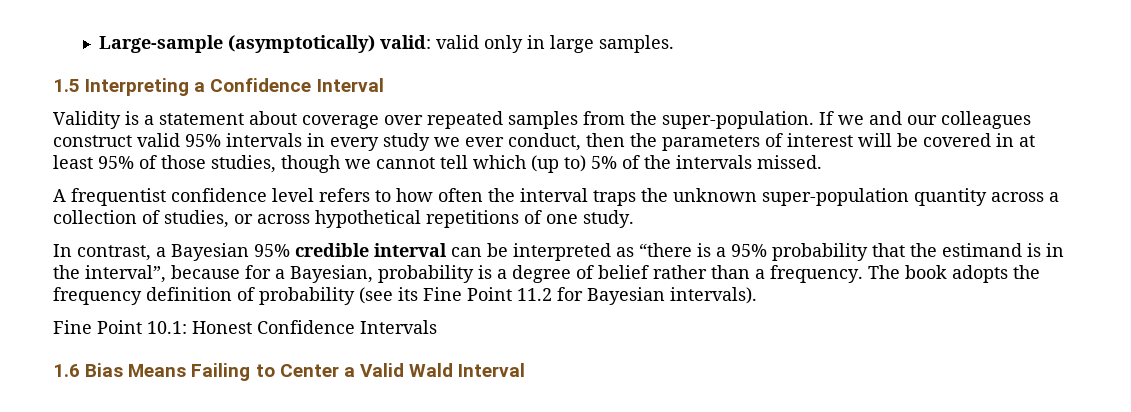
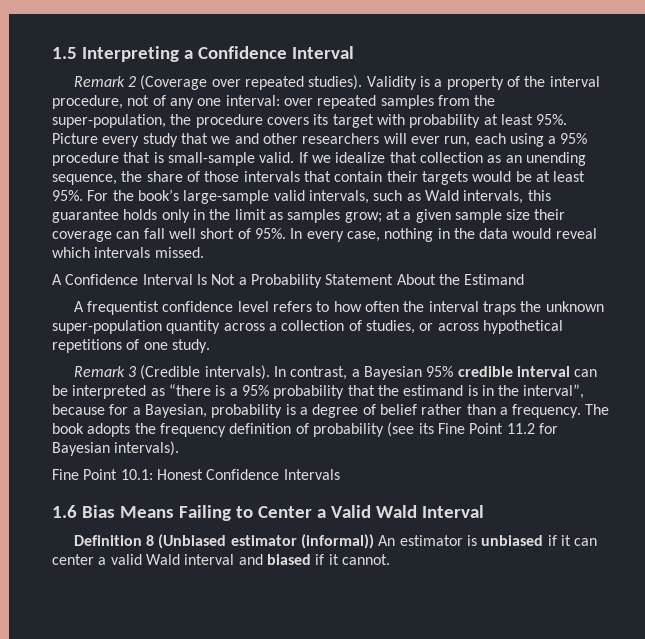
- Large-sample (asymptotically) valid: valid only in large samples.
- Validity is a statement about coverage over repeated samples from the super-population. If we and our colleagues construct valid 95% intervals in every study we ever conduct, then the parameters of interest will be covered in at least 95% of those studies, though we cannot tell which (up to) 5% of the intervals missed.
+ Remark 2 (Coverage over repeated studies). Validity is a property of the interval procedure, not of any one interval: over repeated samples from the super-population, the procedure covers its target with probability at least 95%. Picture every study that we and other researchers will ever run, each using a 95% procedure that is small-sample valid. If we idealize that collection as an unending sequence, the share of those intervals that contain their targets would be at least 95%. For the book’s large-sample valid intervals, such as Wald intervals, this guarantee holds only in the limit as samples grow; at a given sample size their coverage can fall well short of 95%. In every case, nothing in the data would reveal which intervals missed.
+ A Confidence Interval Is Not a Probability Statement About the Estimand
+ Remark 3 (Credible intervals).
+ Definition 8 (Unbiased estimator (informal)) An estimator is unbiased if it can center a valid Wald interval and biased if it cannot.

